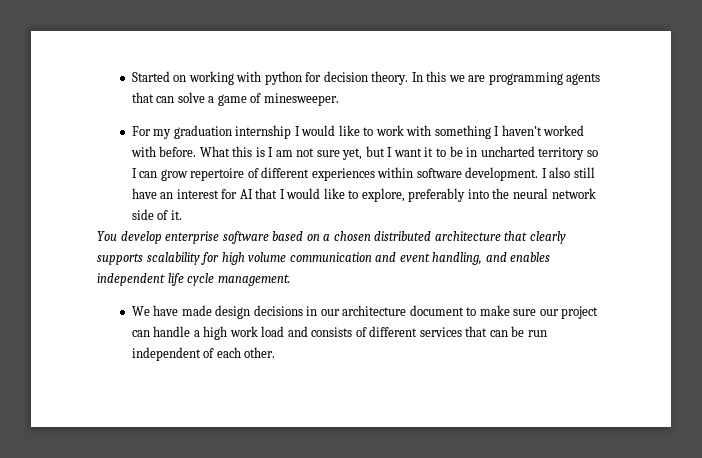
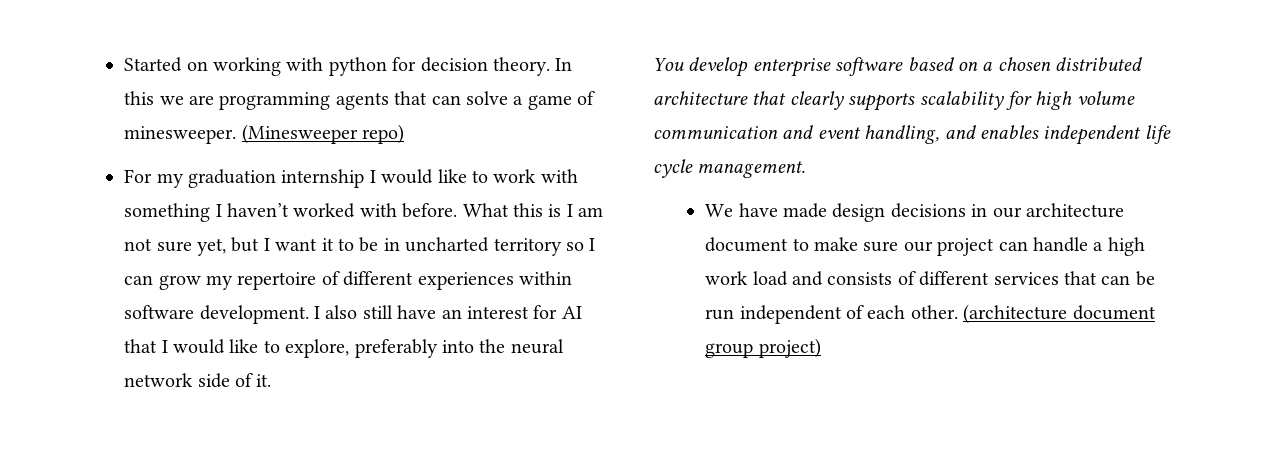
+ (Minesweeper repo)
- What this is I am not sure yet, but I want it to be in uncharted territory so I can grow repertoire of different experiences within software development.
+ What this is I am not sure yet, but I want it to be in uncharted territory so I can grow my repertoire of different experiences within software development.
+ (architecture document group project)

